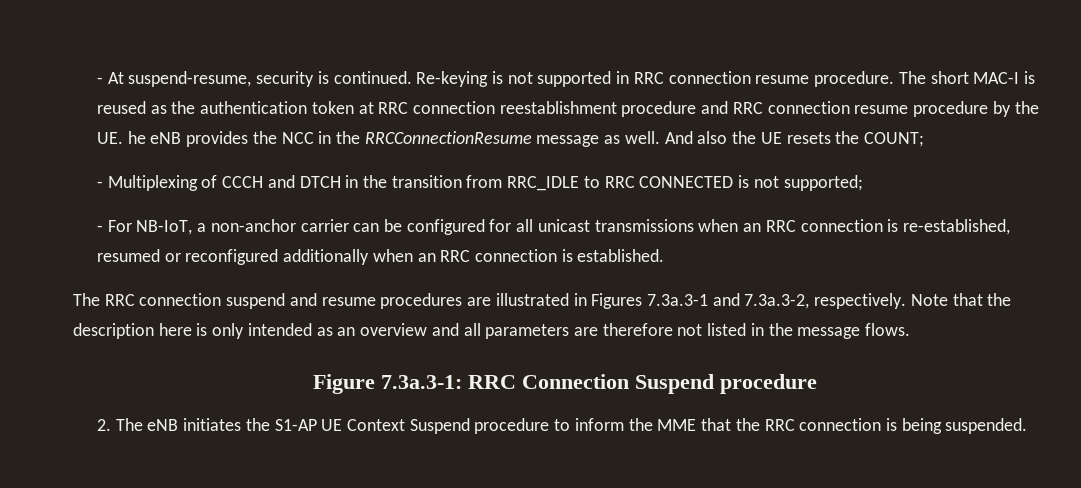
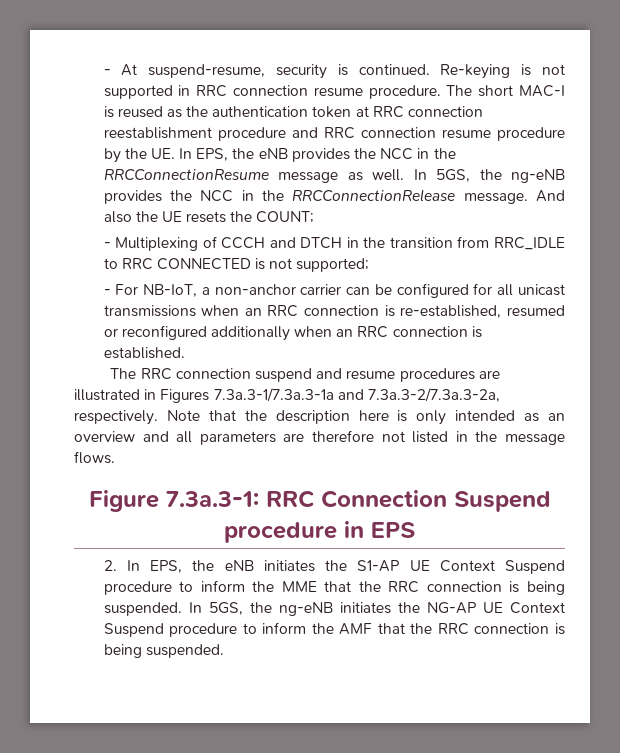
- The short MAC-I is reused as the authentication token at RRC connection reestablishment procedure and RRC connection resume procedure by the UE. he eNB provides the NCC in the RRCConnectionResume message as well.
+ The short MAC-I is reused as the authentication token at RRC connection reestablishment procedure and RRC connection resume procedure by the UE. In EPS, the eNB provides the NCC in the RRCConnectionResume message as well.
+ In 5GS, the ng-eNB provides the NCC in the RRCConnectionRelease message.
- The RRC connection suspend and resume procedures are illustrated in Figures 7.3a.3-1 and 7.3a.3-2, respectively.
+ The RRC connection suspend and resume procedures are illustrated in Figures 7.3a.3-1/7.3a.3-1a and 7.3a.3-2/7.3a.3-2a, respectively.
- Figure 7.3a.3-1: RRC Connection Suspend procedure
+ Figure 7.3a.3-1: RRC Connection Suspend procedure in EPS
- 2. The eNB initiates the S1-AP UE Context Suspend procedure to inform the MME that the RRC connection is being suspended.
+ 2. In EPS, the eNB initiates the S1-AP UE Context Suspend procedure to inform the MME that the RRC connection is being suspended.
+ In 5GS, the ng-eNB initiates the NG-AP UE Context Suspend procedure to inform the AMF that the RRC connection is being suspended.

